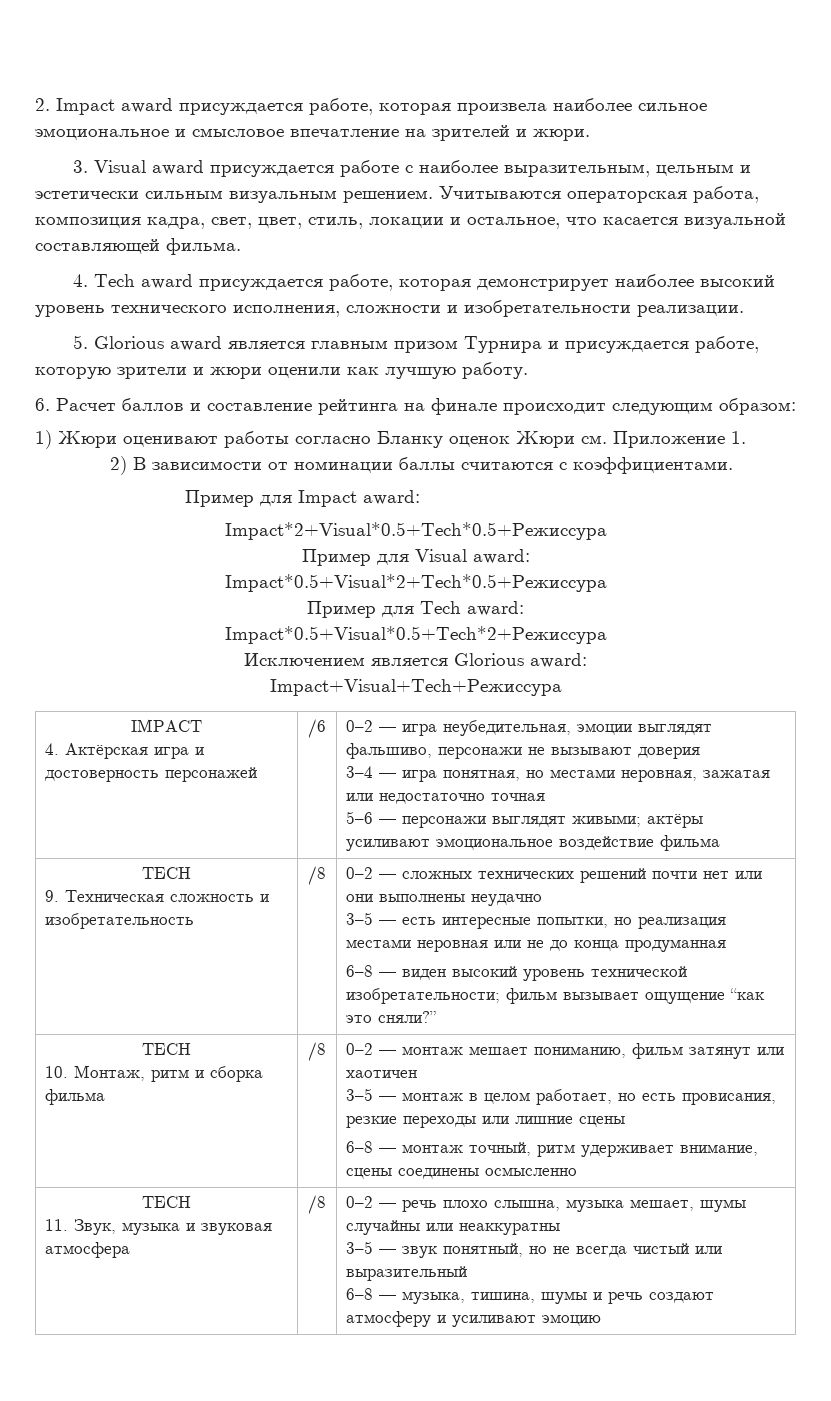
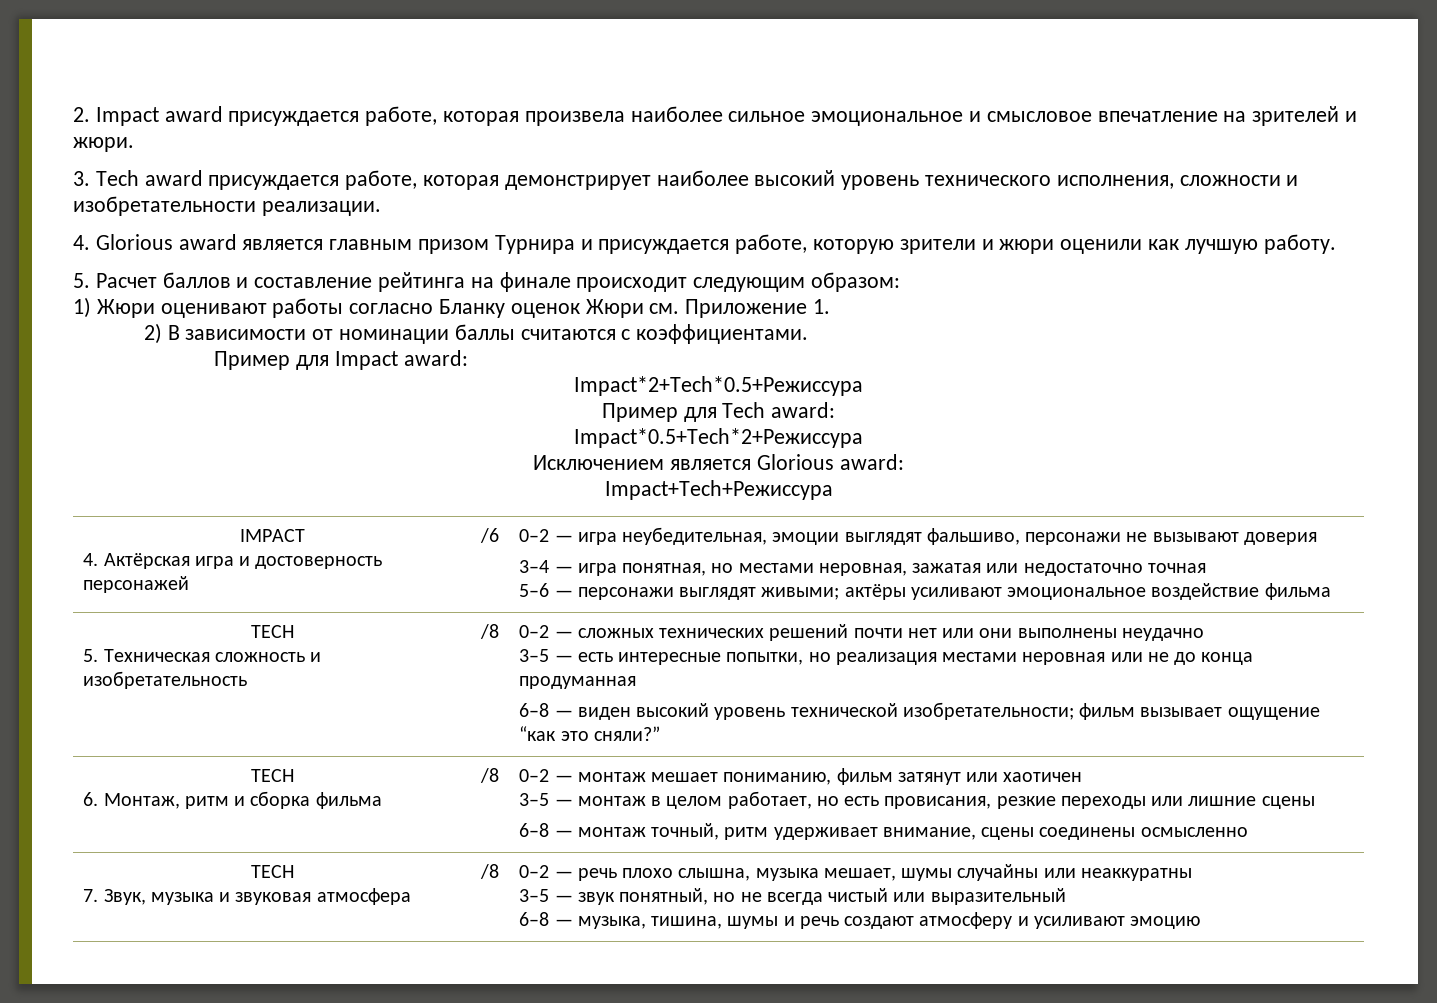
- 3. Visual award присуждается работе с наиболее выразительным, цельным и эстетически сильным визуальным решением. Учитываются операторская работа, композиция кадра, свет, цвет, стиль, локации и остальное, что касается визуальной составляющей фильма.
- 4. Tech award присуждается работе, которая демонстрирует наиболее высокий уровень технического исполнения, сложности и изобретательности реализации.
+ 3. Tech award присуждается работе, которая демонстрирует наиболее высокий уровень технического исполнения, сложности и изобретательности реализации.
- 5. Glorious award является главным призом Турнира и присуждается работе, которую зрители и жюри оценили как лучшую работу.
+ 4. Glorious award является главным призом Турнира и присуждается работе, которую зрители и жюри оценили как лучшую работу.
- 6. Расчет баллов и составление рейтинга на финале происходит следующим образом:
+ 5. Расчет баллов и составление рейтинга на финале происходит следующим образом:
- Impact*2+Visual*0.5+Tech*0.5+Режиссура
- Пример для Visual award:
- Impact*0.5+Visual*2+Tech*0.5+Режиссура
+ Impact*2+Tech*0.5+Режиссура
- Impact*0.5+Visual*0.5+Tech*2+Режиссура
+ Impact*0.5+Tech*2+Режиссура
- Impact+Visual+Tech+Режиссура
+ Impact+Tech+Режиссура
- 9. Техническая сложность и изобретательность
+ 5. Техническая сложность и изобретательность
- 10. Монтаж, ритм и сборка фильма
+ 6. Монтаж, ритм и сборка фильма
- 11. Звук, музыка и звуковая атмосфера
+ 7. Звук, музыка и звуковая атмосфера

